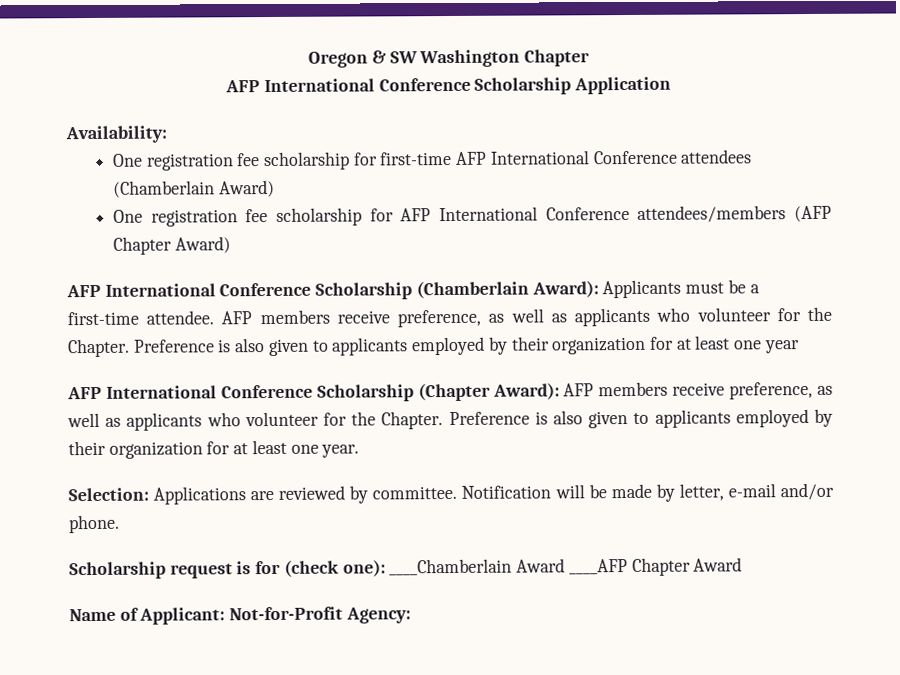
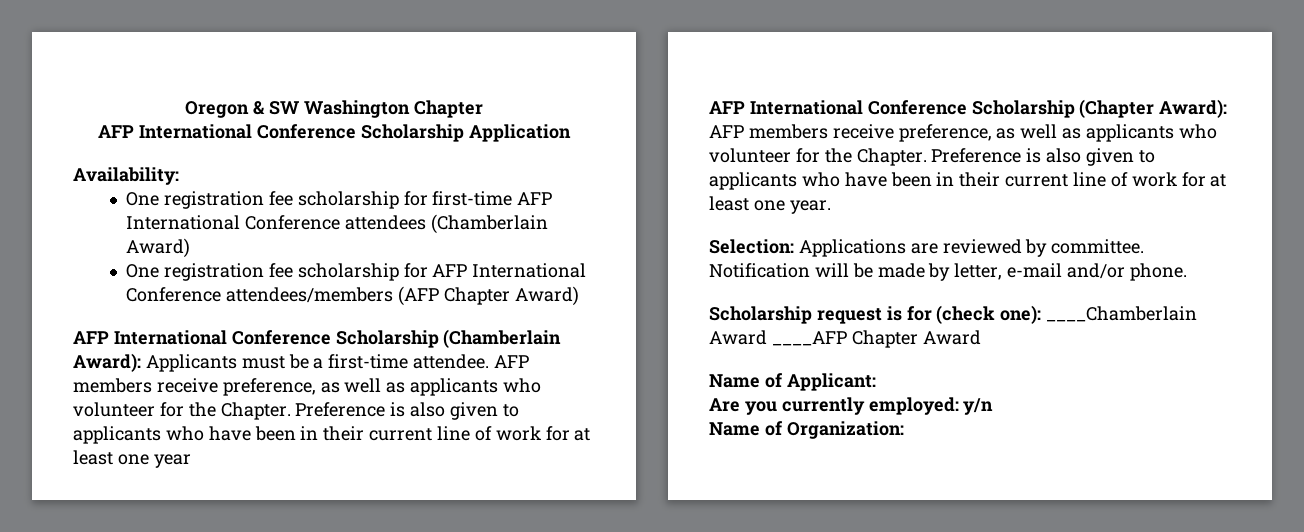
- Preference is also given to applicants employed by their organization for at least one year
+ Preference is also given to applicants who have been in their current line of work for at least one year
- Preference is also given to applicants employed by their organization for at least one year.
+ Preference is also given to applicants who have been in their current line of work for at least one year.
- Name of Applicant: Not-for-Profit Agency:
+ Name of Applicant:
+ Are you currently employed: y/n
+ Name of Organization:

